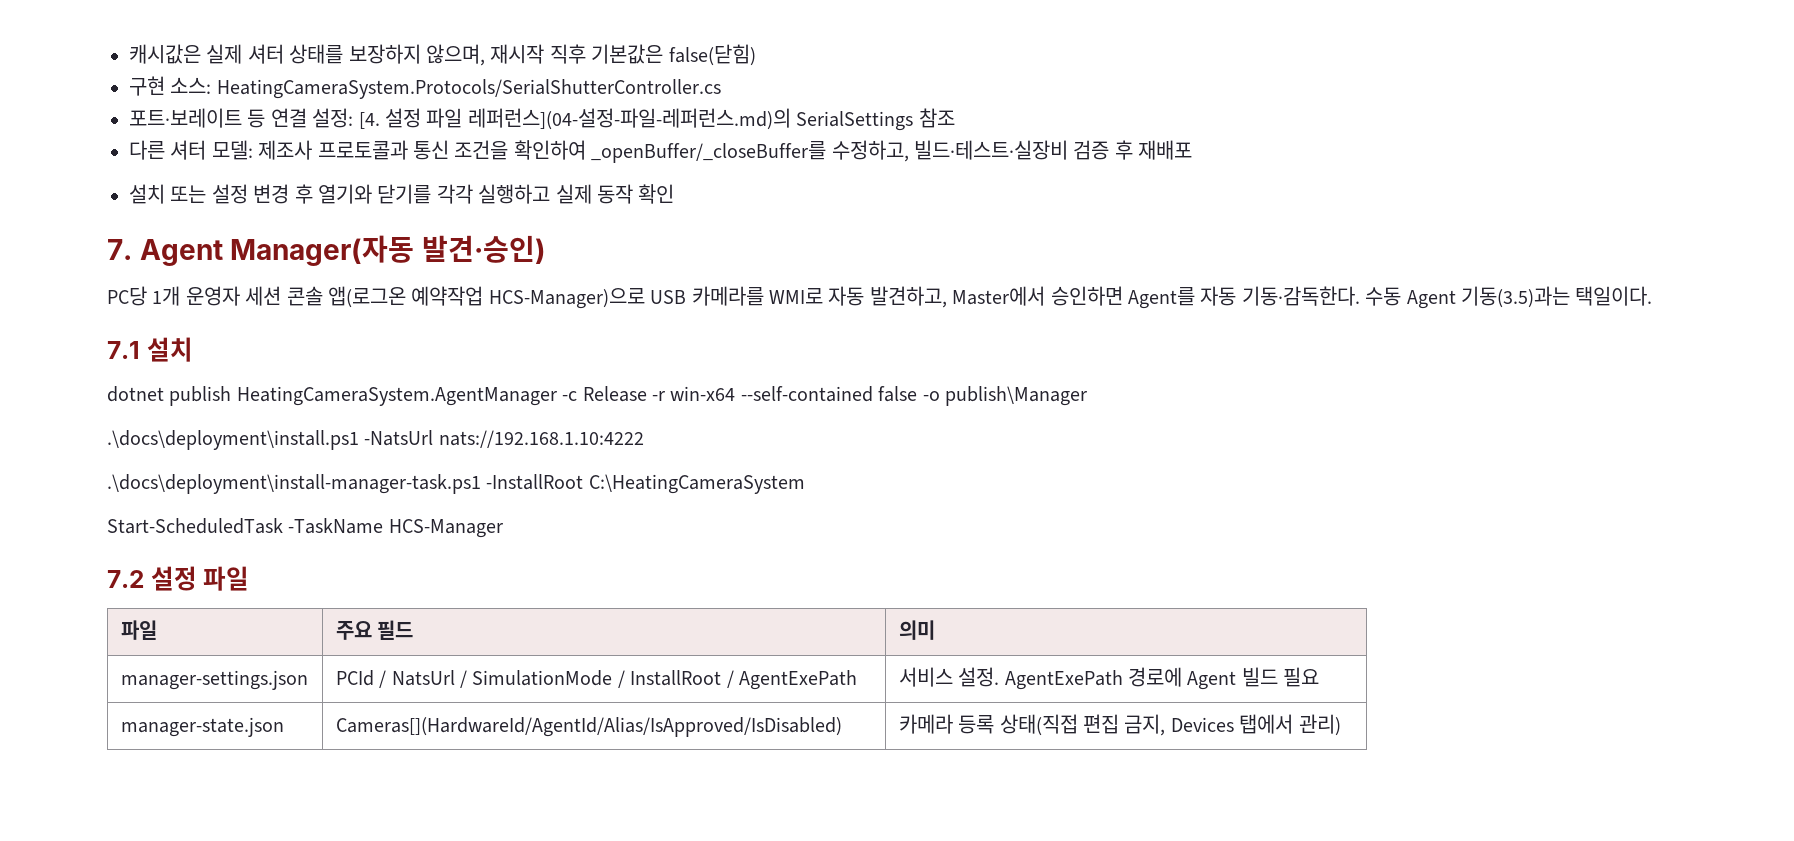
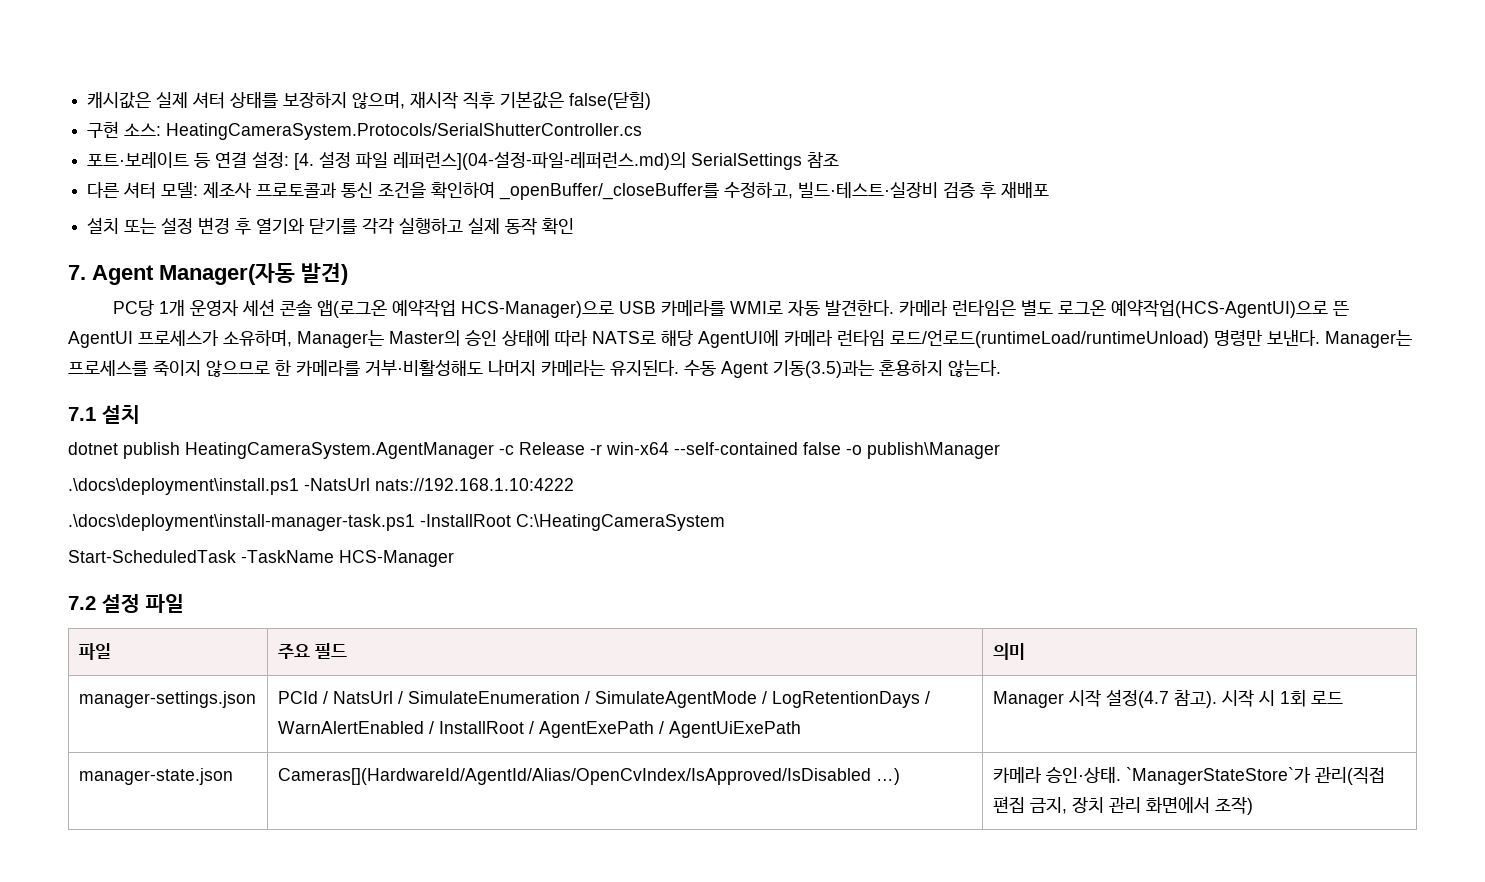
- 7. Agent Manager(자동 발견·승인)
+ 7. Agent Manager(자동 발견)
- PC당 1개 운영자 세션 콘솔 앱(로그온 예약작업 HCS-Manager)으로 USB 카메라를 WMI로 자동 발견하고, Master에서 승인하면 Agent를 자동 기동·감독한다.
+ PC당 1개 운영자 세션 콘솔 앱(로그온 예약작업 HCS-Manager)으로 USB 카메라를 WMI로 자동 발견한다. 카메라 런타임은 별도 로그온 예약작업(HCS-AgentUI)으로 뜬 AgentUI 프로세스가 소유하며, Manager는 Master의 승인 상태에 따라 NATS로 해당 AgentUI에 카메라 런타임 로드/언로드(runtimeLoad/runtimeUnload) 명령만 보낸다. Manager는 프로세스를 죽이지 않으므로 한 카메라를 거부·비활성해도 나머지 카메라는 유지된다.
- 수동 Agent 기동(3.5)과는 택일이다.
+ 수동 Agent 기동(3.5)과는 혼용하지 않는다.
- manager-settings.json | PCId / NatsUrl / SimulationMode / InstallRoot / AgentExePath | 서비스 설정. AgentExePath 경로에 Agent 빌드 필요
+ manager-settings.json | PCId / NatsUrl / SimulateEnumeration / SimulateAgentMode / LogRetentionDays / WarnAlertEnabled / InstallRoot / AgentExePath / AgentUiExePath | Manager 시작 설정(4.7 참고). 시작 시 1회 로드
- manager-state.json | Cameras[](HardwareId/AgentId/Alias/IsApproved/IsDisabled) | 카메라 등록 상태(직접 편집 금지, Devices 탭에서 관리)
+ manager-state.json | Cameras[](HardwareId/AgentId/Alias/OpenCvIndex/IsApproved/IsDisabled …) | 카메라 승인·상태. `ManagerStateStore`가 관리(직접 편집 금지, 장치 관리 화면에서 조작)

